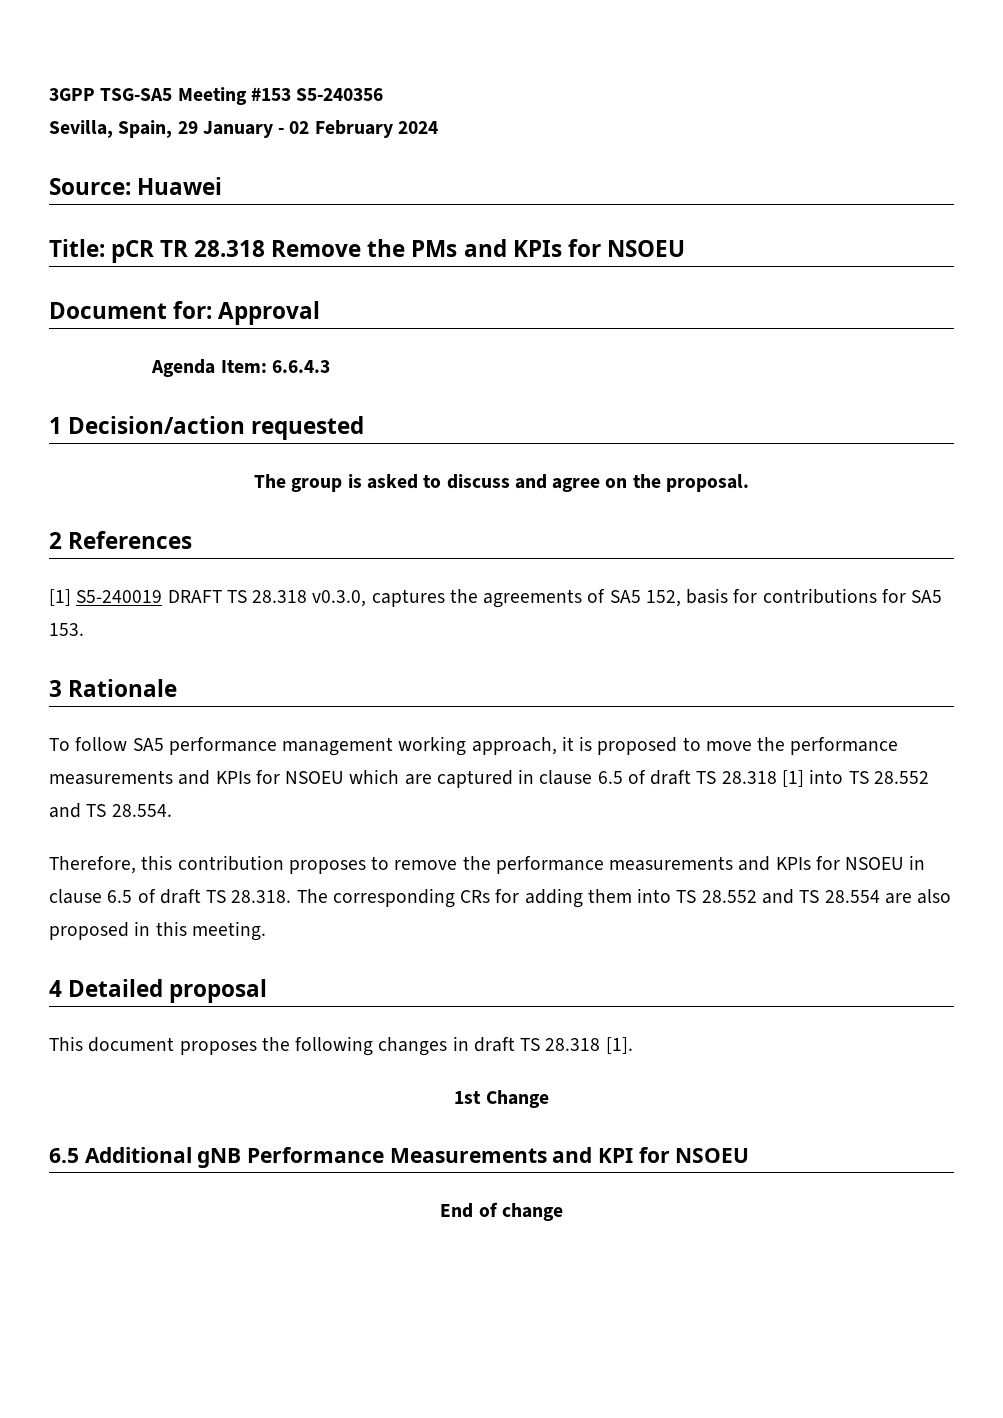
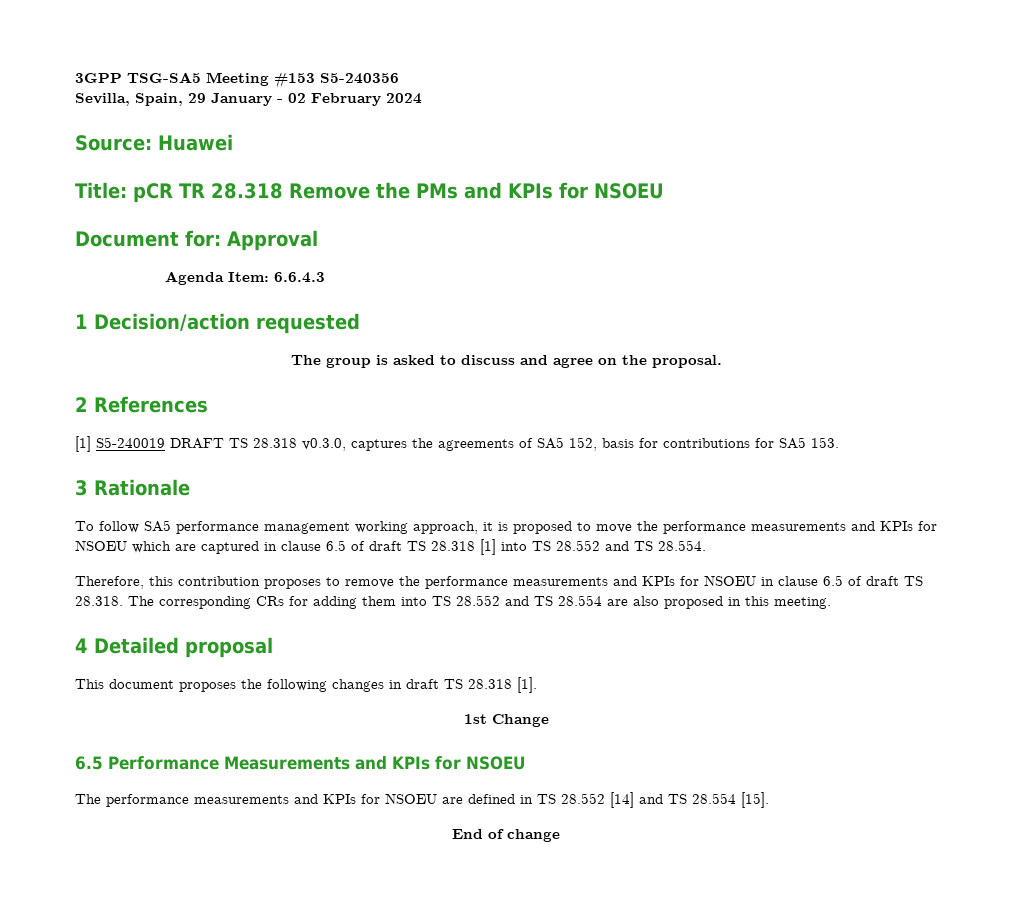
- 6.5 Additional gNB Performance Measurements and KPI for NSOEU
+ 6.5 Performance Measurements and KPIs for NSOEU
+ The performance measurements and KPIs for NSOEU are defined in TS 28.552 [14] and TS 28.554 [15].

